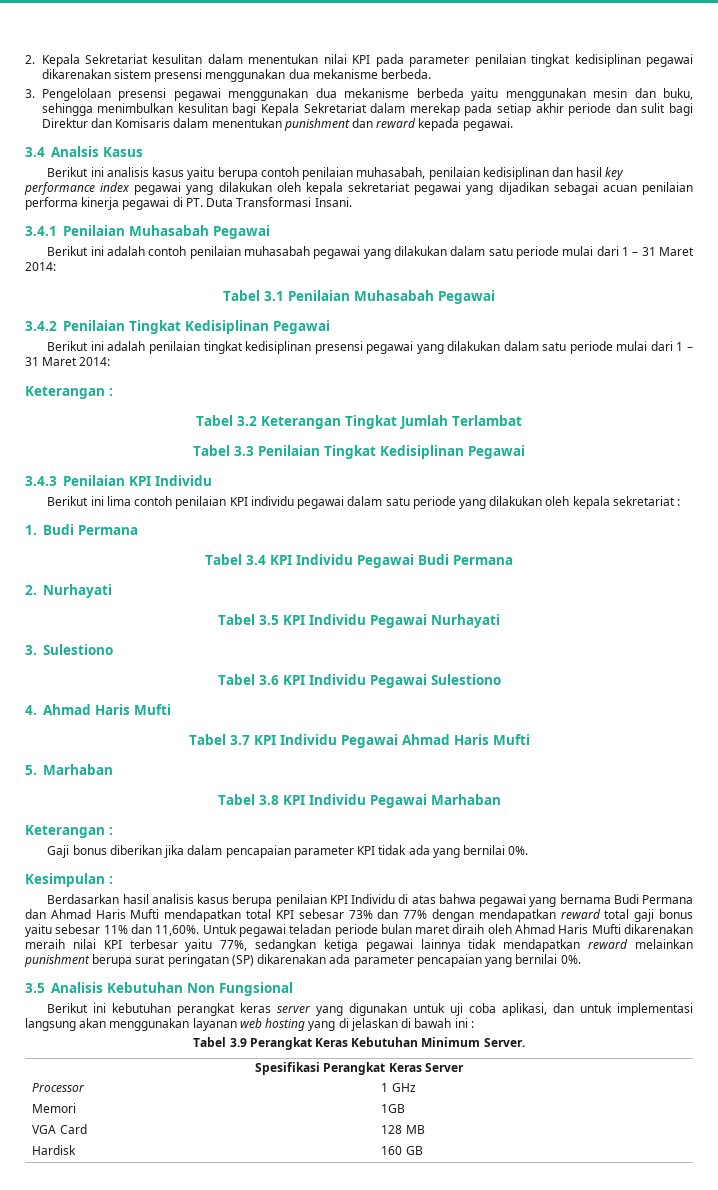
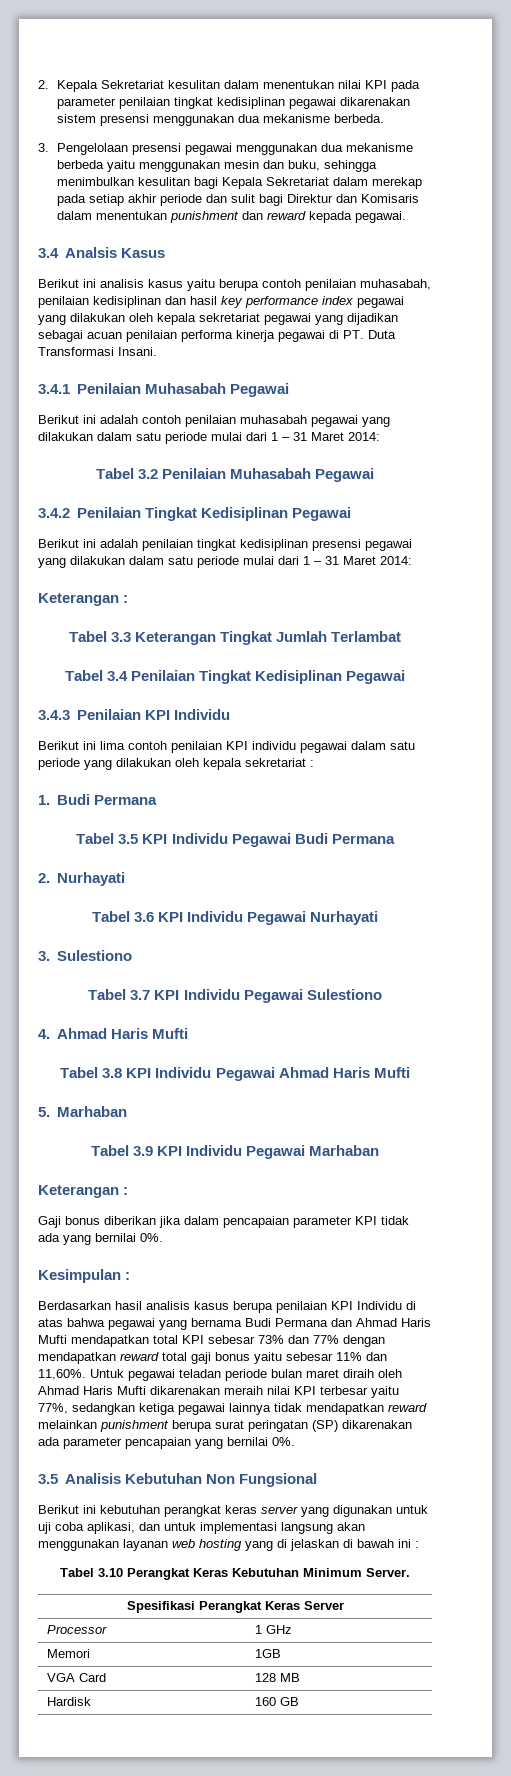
- Tabel 3.1 Penilaian Muhasabah Pegawai
+ Tabel 3.2 Penilaian Muhasabah Pegawai
- Tabel 3.2 Keterangan Tingkat Jumlah Terlambat
+ Tabel 3.3 Keterangan Tingkat Jumlah Terlambat
- Tabel 3.3 Penilaian Tingkat Kedisiplinan Pegawai
+ Tabel 3.4 Penilaian Tingkat Kedisiplinan Pegawai
- Tabel 3.4 KPI Individu Pegawai Budi Permana
+ Tabel 3.5 KPI Individu Pegawai Budi Permana
- Tabel 3.5 KPI Individu Pegawai Nurhayati
+ Tabel 3.6 KPI Individu Pegawai Nurhayati
- Tabel 3.6 KPI Individu Pegawai Sulestiono
+ Tabel 3.7 KPI Individu Pegawai Sulestiono
- Tabel 3.7 KPI Individu Pegawai Ahmad Haris Mufti
+ Tabel 3.8 KPI Individu Pegawai Ahmad Haris Mufti
- Tabel 3.8 KPI Individu Pegawai Marhaban
+ Tabel 3.9 KPI Individu Pegawai Marhaban
- Tabel 3.9 Perangkat Keras Kebutuhan Minimum Server.
+ Tabel 3.10 Perangkat Keras Kebutuhan Minimum Server.

